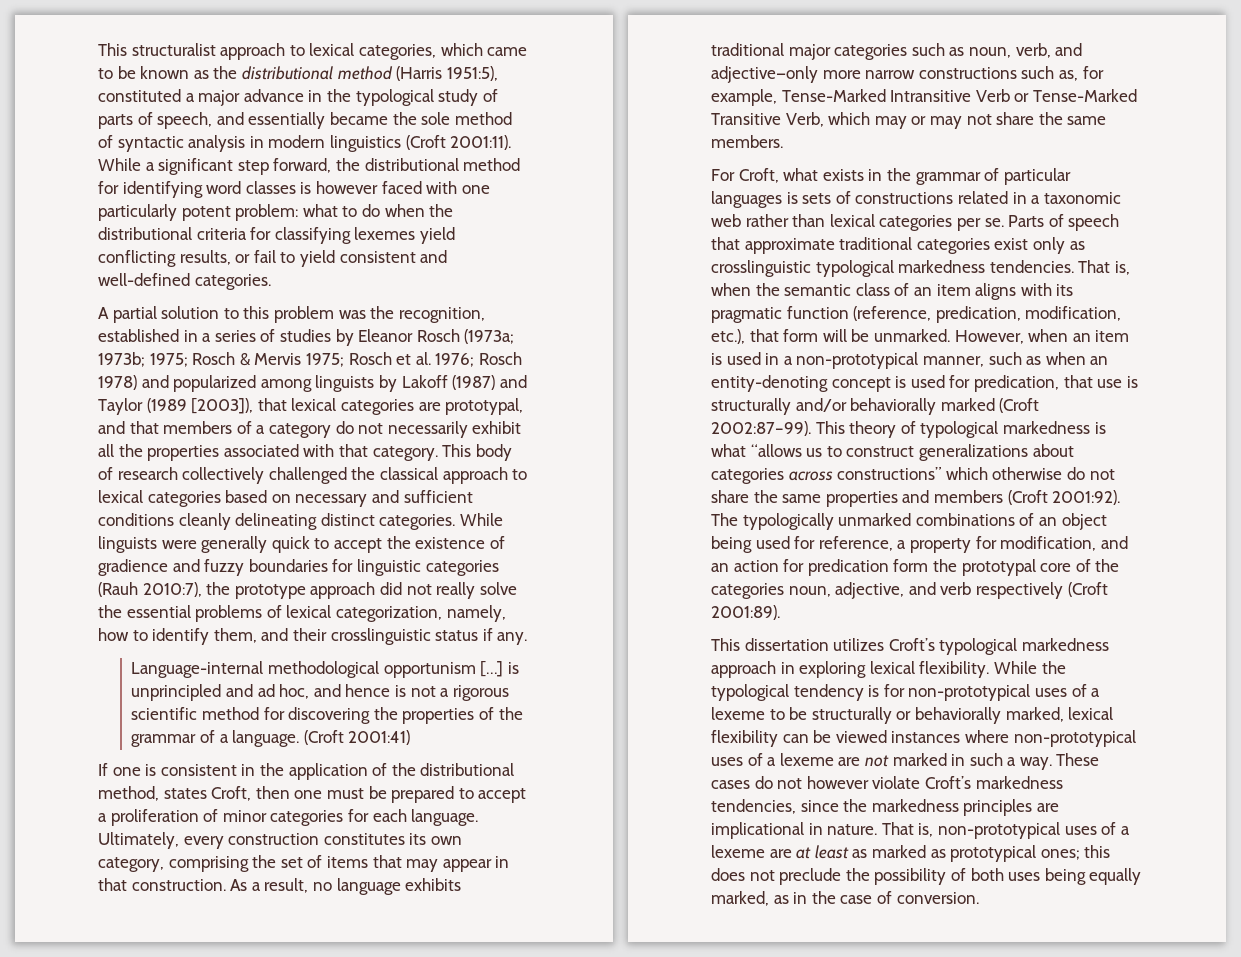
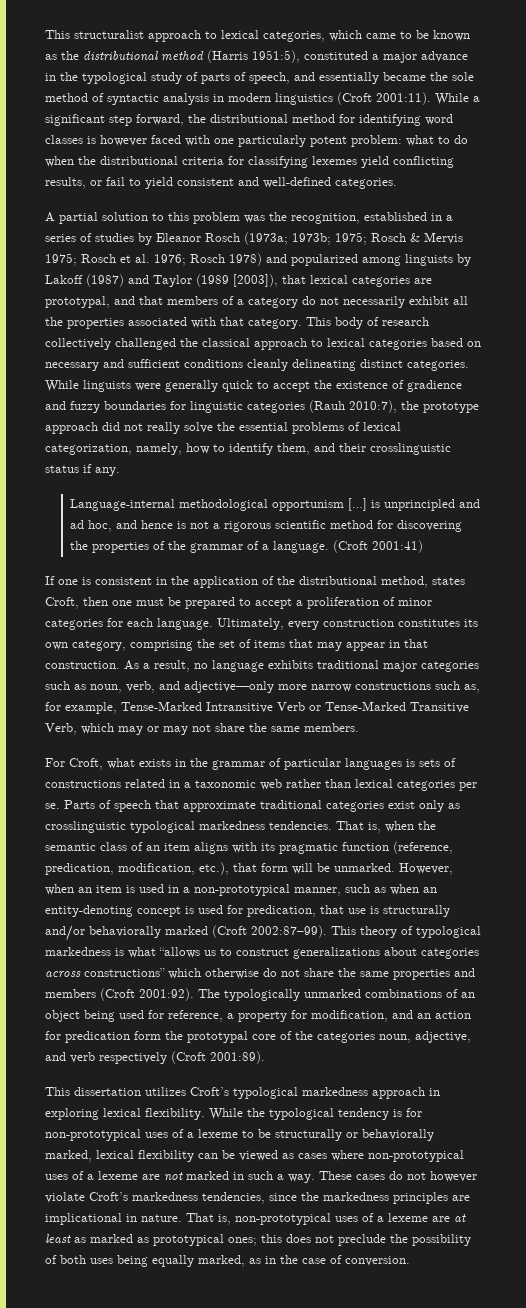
- While the typological tendency is for non-prototypical uses of a lexeme to be structurally or behaviorally marked, lexical flexibility can be viewed instances where non-prototypical uses of a lexeme are not marked in such a way.
+ While the typological tendency is for non-prototypical uses of a lexeme to be structurally or behaviorally marked, lexical flexibility can be viewed as cases where non-prototypical uses of a lexeme are not marked in such a way.

